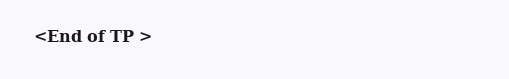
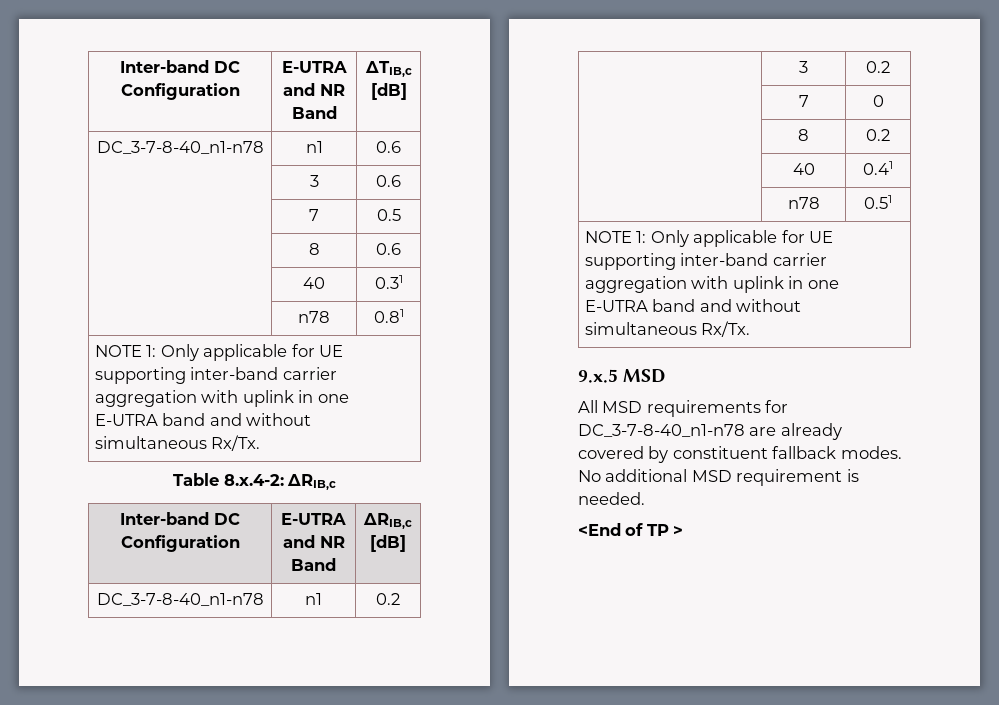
+ Inter-band DC Configuration | E-UTRA and NR Band | ΔTIB,c [dB]
+ DC_3-7-8-40_n1-n78 | n1 | 0.6
+ | 3 | 0.6
+ | 7 | 0.5
+ | 8 | 0.6
+ | 40 | 0.31
+ | n78 | 0.81
+ NOTE 1: Only applicable for UE supporting inter-band carrier aggregation with uplink in one E-UTRA band and without simultaneous Rx/Tx.
+ Table 8.x.4-2: ΔRIB,c
+ Inter-band DC Configuration | E-UTRA and NR Band | ΔRIB,c [dB]
+ DC_3-7-8-40_n1-n78 | n1 | 0.2
+ | 3 | 0.2
+ | 7 | 0
+ | 8 | 0.2
+ | 40 | 0.41
+ | n78 | 0.51
+ NOTE 1: Only applicable for UE supporting inter-band carrier aggregation with uplink in one E-UTRA band and without simultaneous Rx/Tx.
+ 9.x.5 MSD
+ All MSD requirements for DC_3-7-8-40_n1-n78 are already covered by constituent fallback modes. No additional MSD requirement is needed.

